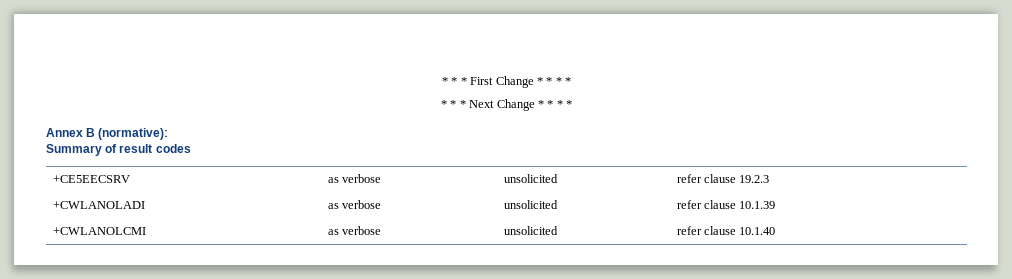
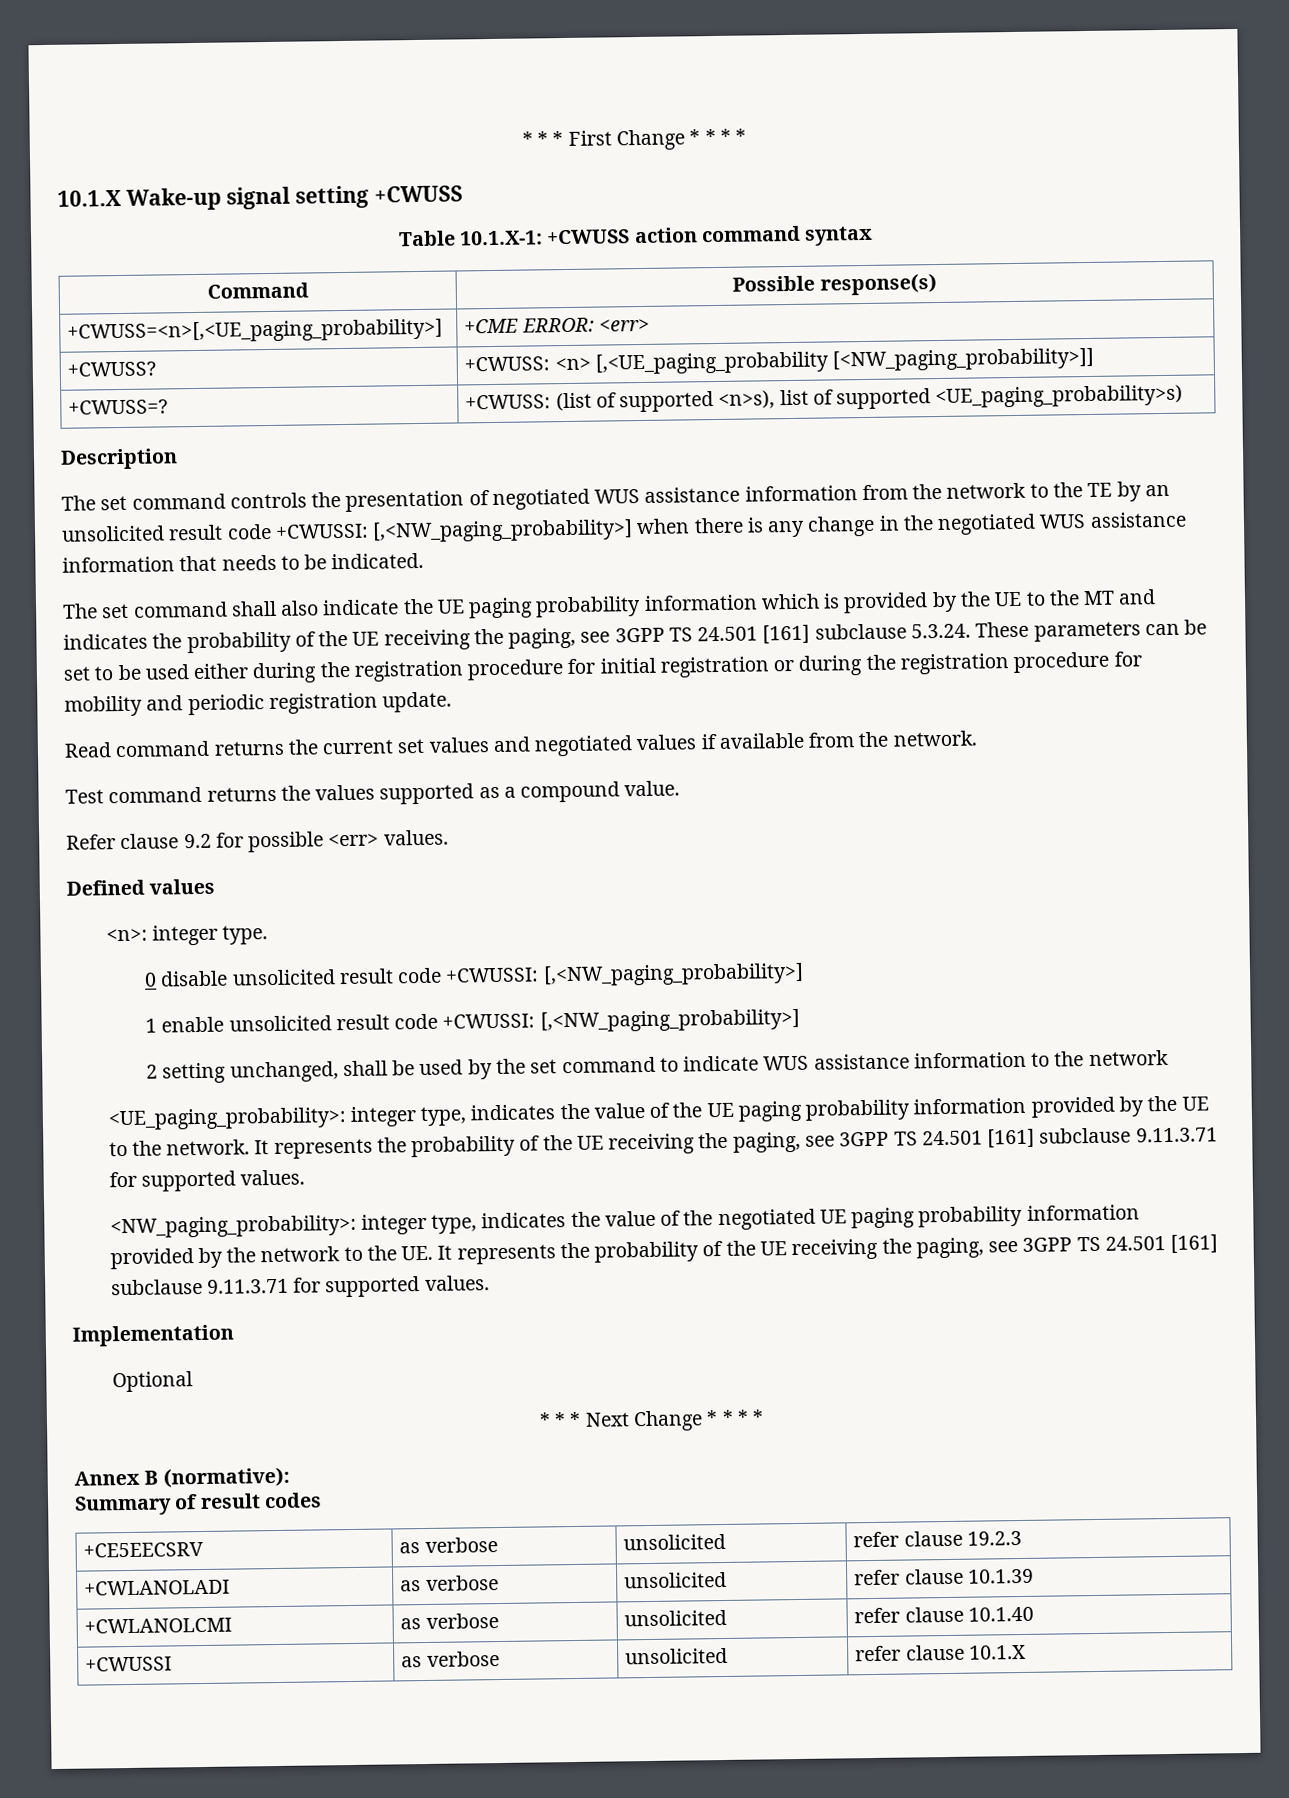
+ 10.1.X Wake-up signal setting +CWUSS
+ Table 10.1.X-1: +CWUSS action command syntax
+ Command | Possible response(s)
+ +CWUSS=<n>[,<UE_paging_probability>] | +CME ERROR: <err>
+ +CWUSS? | +CWUSS: <n> [,<UE_paging_probability [<NW_paging_probability>]]
+ +CWUSS=? | +CWUSS: (list of supported <n>s), list of supported <UE_paging_probability>s)
+ Description
+ The set command controls the presentation of negotiated WUS assistance information from the network to the TE by an unsolicited result code +CWUSSI: [,<NW_paging_probability>] when there is any change in the negotiated WUS assistance information that needs to be indicated.
+ The set command shall also indicate the UE paging probability information which is provided by the UE to the MT and indicates the probability of the UE receiving the paging, see 3GPP TS 24.501 [161] subclause 5.3.24. These parameters can be set to be used either during the registration procedure for initial registration or during the registration procedure for mobility and periodic registration update.
+ Read command returns the current set values and negotiated values if available from the network.
+ Test command returns the values supported as a compound value.
+ Refer clause 9.2 for possible <err> values.
+ Defined values
+ <n>: integer type.
+ 0 disable unsolicited result code +CWUSSI: [,<NW_paging_probability>]
+ 1 enable unsolicited result code +CWUSSI: [,<NW_paging_probability>]
+ 2 setting unchanged, shall be used by the set command to indicate WUS assistance information to the network
+ <UE_paging_probability>: integer type, indicates the value of the UE paging probability information provided by the UE to the network. It represents the probability of the UE receiving the paging, see 3GPP TS 24.501 [161] subclause 9.11.3.71 for supported values.
+ <NW_paging_probability>: integer type, indicates the value of the negotiated UE paging probability information provided by the network to the UE. It represents the probability of the UE receiving the paging, see 3GPP TS 24.501 [161] subclause 9.11.3.71 for supported values.
+ Implementation
+ Optional
+ +CWUSSI | as verbose | unsolicited | refer clause 10.1.X

